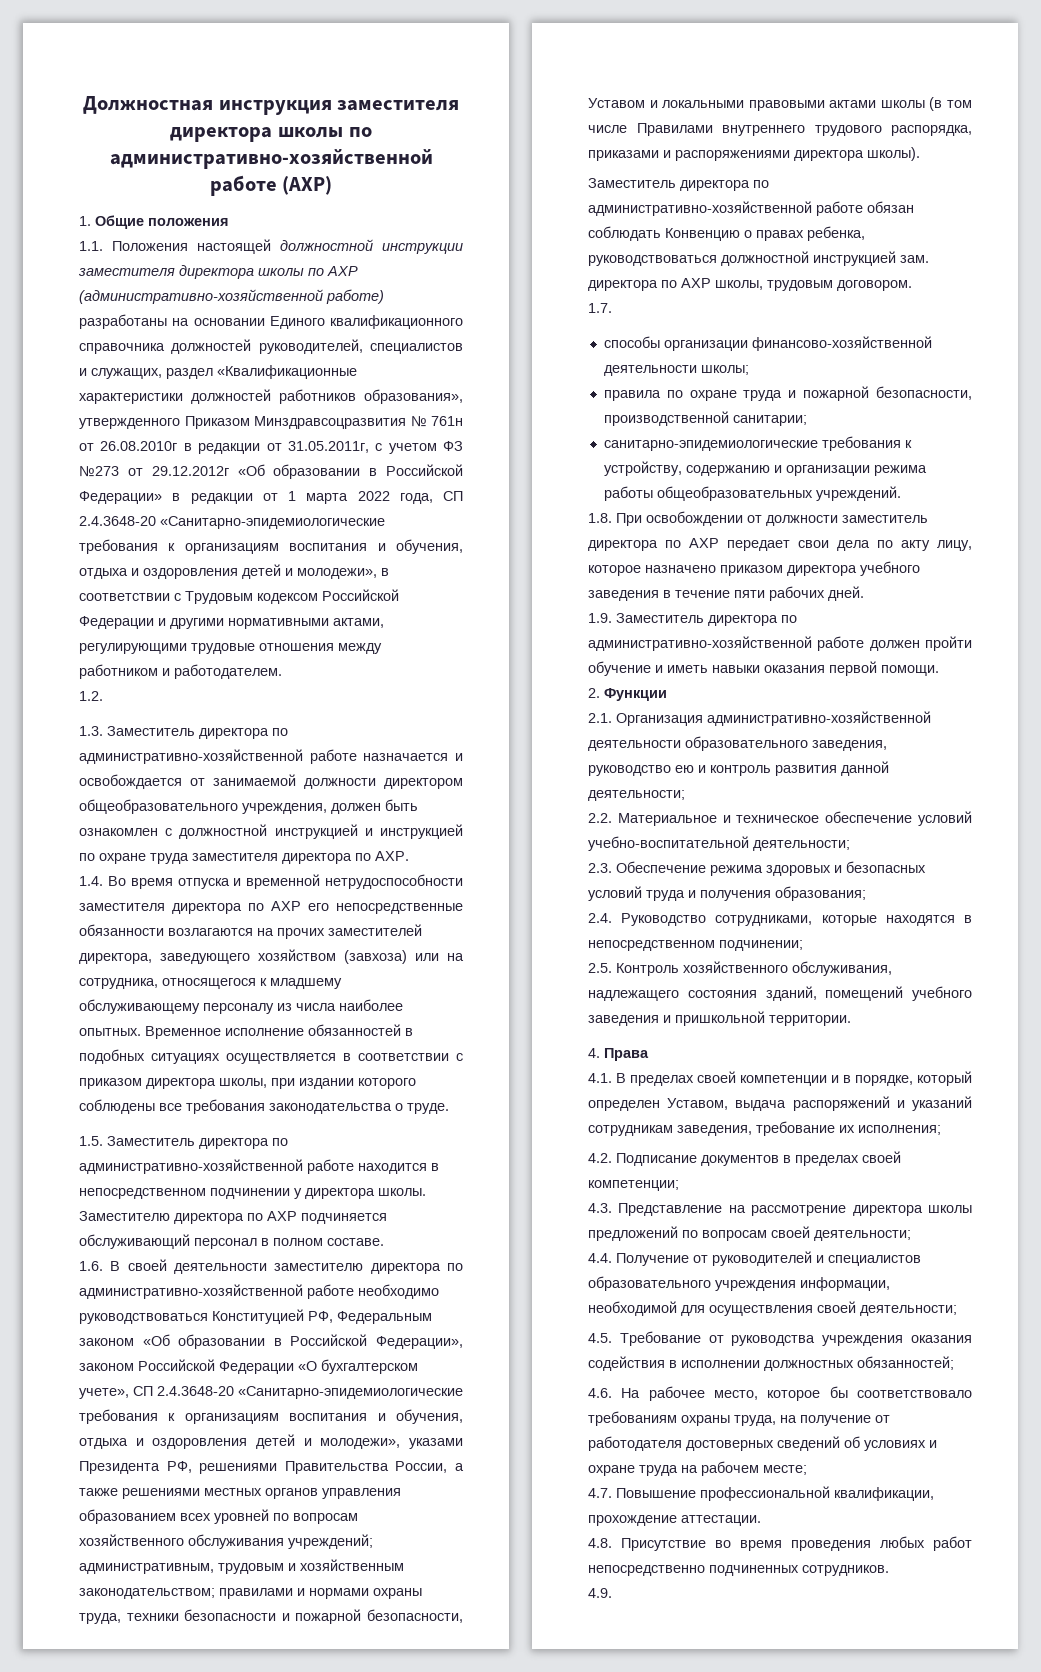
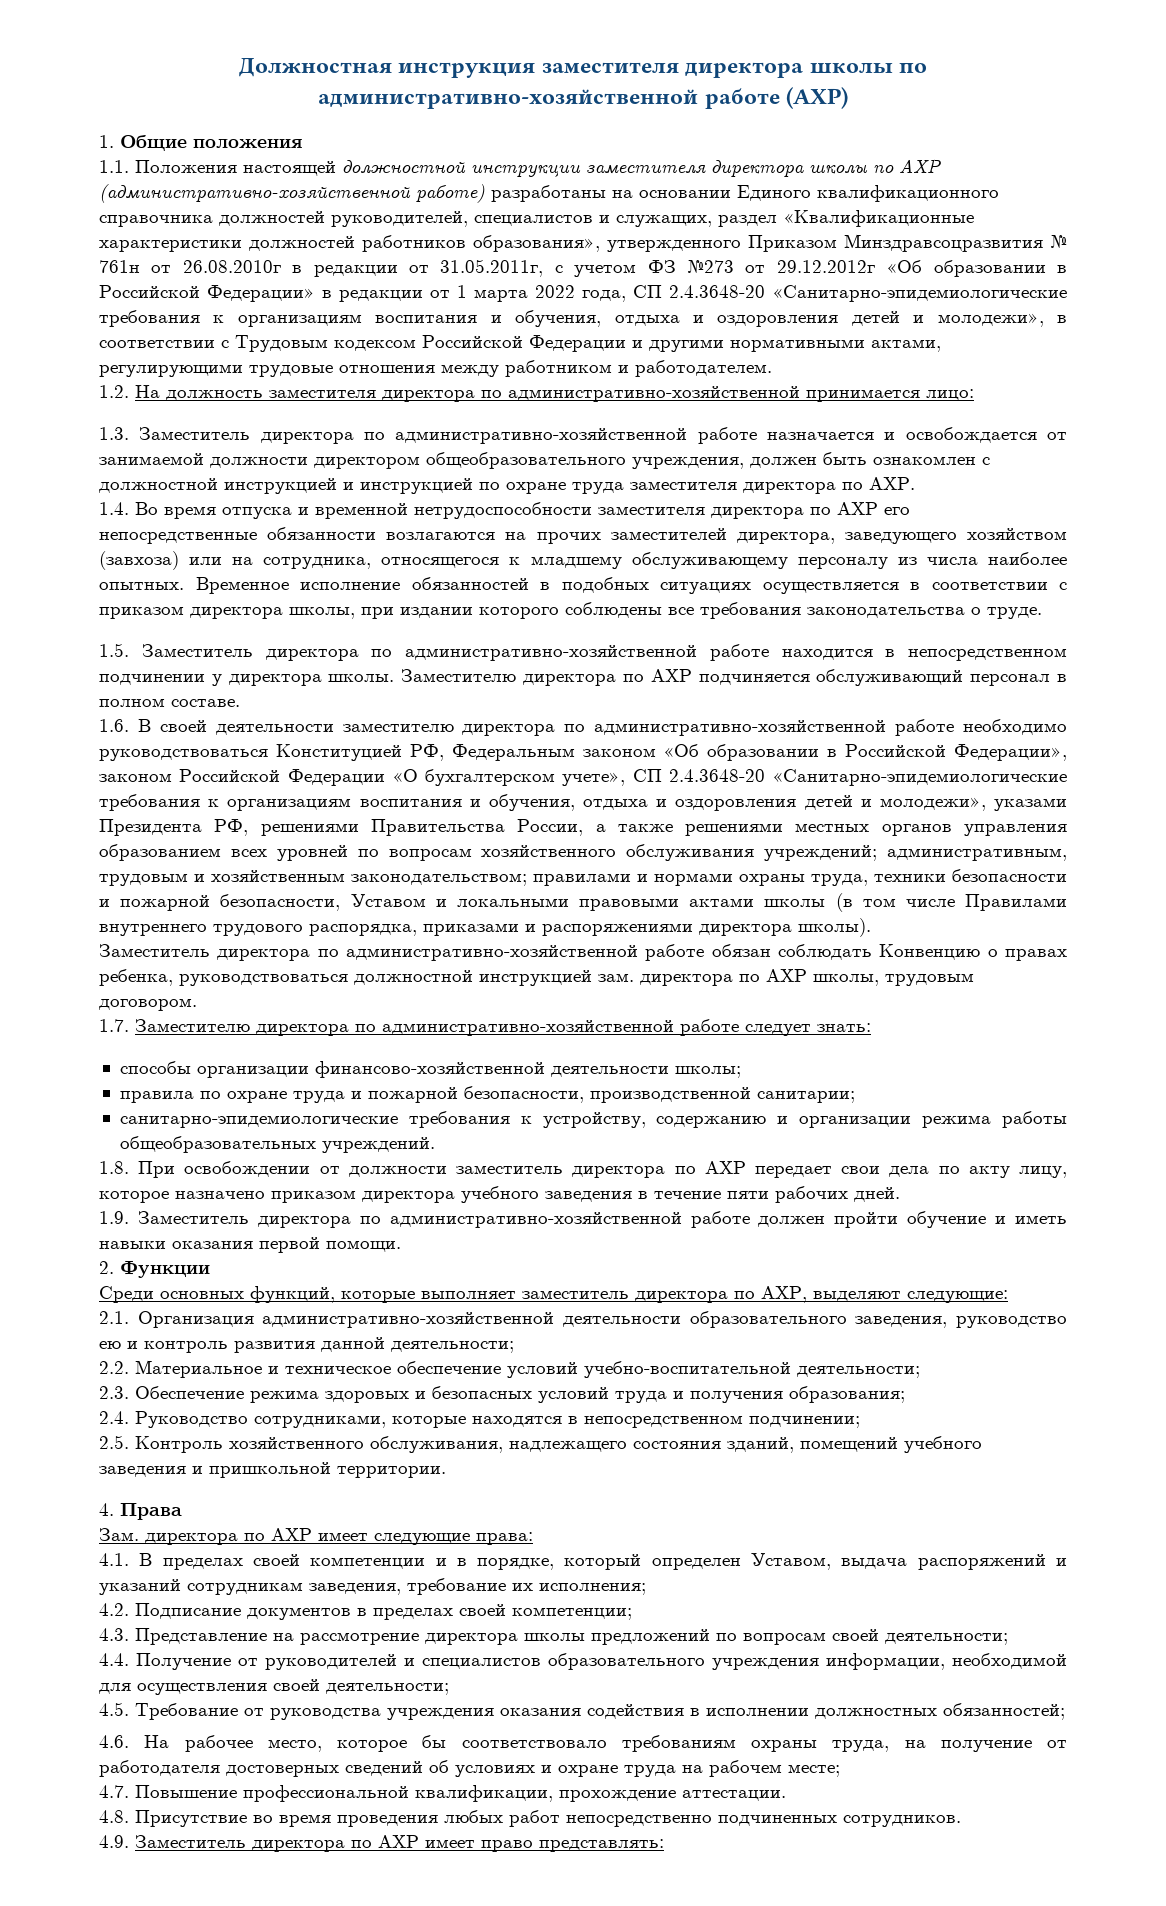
- 1.2.
+ 1.2. На должность заместителя директора по административно-хозяйственной принимается лицо:
- 1.7.
+ 1.7. Заместителю директора по административно-хозяйственной работе следует знать:
+ Среди основных функций, которые выполняет заместитель директора по АХР, выделяют следующие:
+ Зам. директора по АХР имеет следующие права:
- 4.9.
+ 4.9. Заместитель директора по АХР имеет право представлять:

